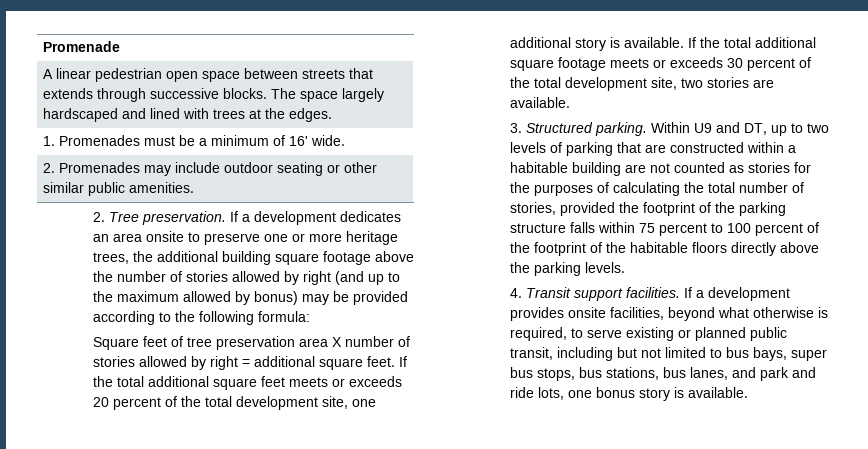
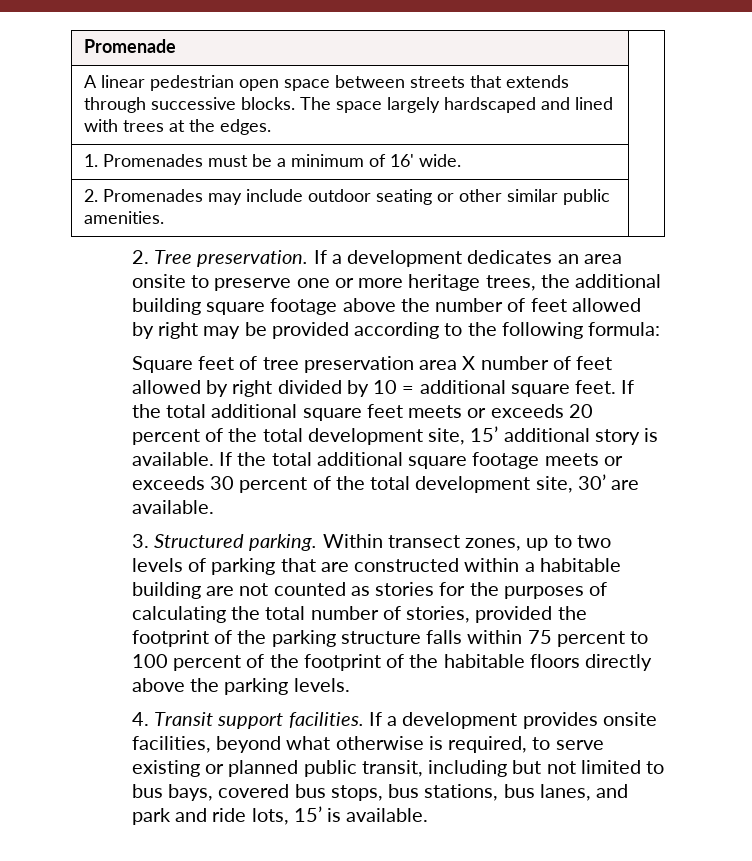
- If a development dedicates an area onsite to preserve one or more heritage trees, the additional building square footage above the number of stories allowed by right (and up to the maximum allowed by bonus) may be provided according to the following formula:
+ If a development dedicates an area onsite to preserve one or more heritage trees, the additional building square footage above the number of feet allowed by right may be provided according to the following formula:
- Square feet of tree preservation area X number of stories allowed by right = additional square feet.
+ Square feet of tree preservation area X number of feet allowed by right divided by 10 = additional square feet.
- If the total additional square feet meets or exceeds 20 percent of the total development site, one additional story is available.
+ If the total additional square feet meets or exceeds 20 percent of the total development site, 15’ additional story is available.
- If the total additional square footage meets or exceeds 30 percent of the total development site, two stories are available.
+ If the total additional square footage meets or exceeds 30 percent of the total development site, 30’ are available.
- Within U9 and DT, up to two levels of parking that are constructed within a habitable building are not counted as stories for the purposes of calculating the total number of stories, provided the footprint of the parking structure falls within 75 percent to 100 percent of the footprint of the habitable floors directly above the parking levels.
+ Within transect zones, up to two levels of parking that are constructed within a habitable building are not counted as stories for the purposes of calculating the total number of stories, provided the footprint of the parking structure falls within 75 percent to 100 percent of the footprint of the habitable floors directly above the parking levels.
- If a development provides onsite facilities, beyond what otherwise is required, to serve existing or planned public transit, including but not limited to bus bays, super bus stops, bus stations, bus lanes, and park and ride lots, one bonus story is available.
+ If a development provides onsite facilities, beyond what otherwise is required, to serve existing or planned public transit, including but not limited to bus bays, covered bus stops, bus stations, bus lanes, and park and ride lots, 15’ is available.

